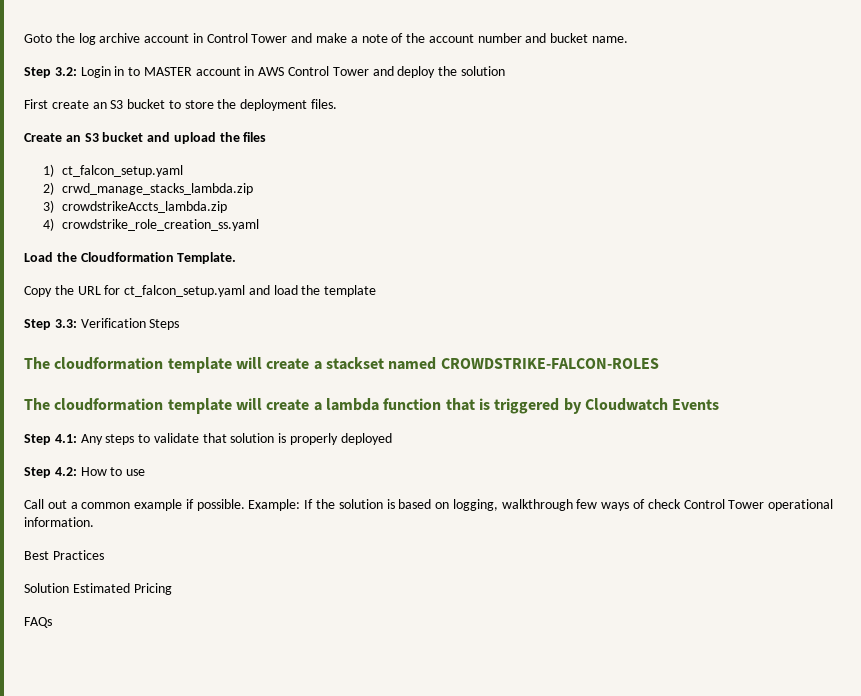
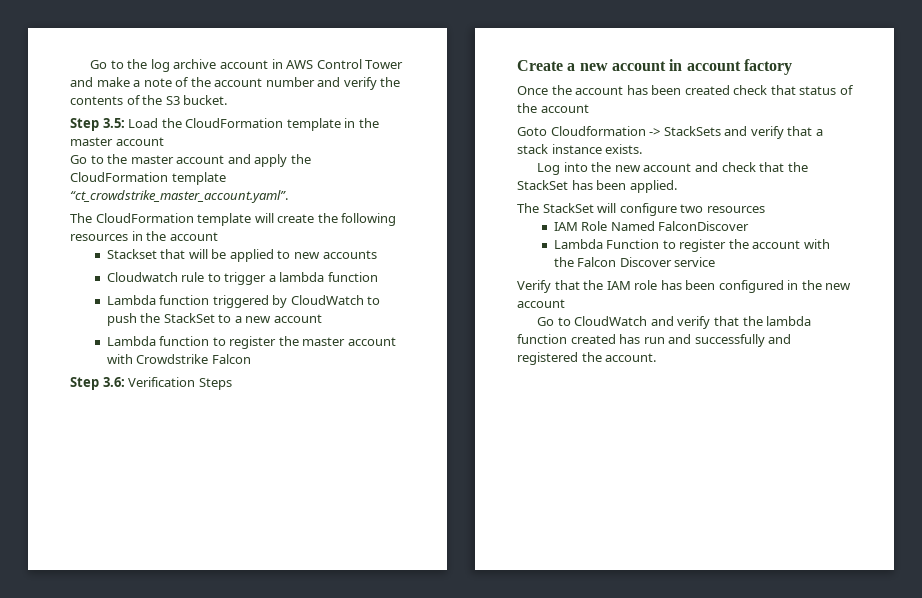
- Goto the log archive account in Control Tower and make a note of the account number and bucket name.
- Step 3.2: Login in to MASTER account in AWS Control Tower and deploy the solution
- First create an S3 bucket to store the deployment files.
- Create an S3 bucket and upload the files
- 1) ct_falcon_setup.yaml
- 2) crwd_manage_stacks_lambda.zip
- 3) crowdstrikeAccts_lambda.zip
- 4) crowdstrike_role_creation_ss.yaml
- Load the Cloudformation Template.
- Copy the URL for ct_falcon_setup.yaml and load the template
- Step 3.3: Verification Steps
+ Go to the log archive account in AWS Control Tower and make a note of the account number and verify the contents of the S3 bucket.
+ Step 3.5: Load the CloudFormation template in the master account
+ Go to the master account and apply the CloudFormation template “ct_crowdstrike_master_account.yaml”.
+ The CloudFormation template will create the following resources in the account
+ Stackset that will be applied to new accounts
+ Cloudwatch rule to trigger a lambda function
+ Lambda function triggered by CloudWatch to push the StackSet to a new account
+ Lambda function to register the master account with Crowdstrike Falcon
+ Step 3.6: Verification Steps
- The cloudformation template will create a stackset named CROWDSTRIKE-FALCON-ROLES
- The cloudformation template will create a lambda function that is triggered by Cloudwatch Events
- Step 4.1: Any steps to validate that solution is properly deployed
- Step 4.2: How to use
- Call out a common example if possible. Example: If the solution is based on logging, walkthrough few ways of check Control Tower operational information.
- Best Practices
- Solution Estimated Pricing
- FAQs
+ Create a new account in account factory
+ Once the account has been created check that status of the account
+ Goto Cloudformation -> StackSets and verify that a stack instance exists.
+ Log into the new account and check that the StackSet has been applied.
+ The StackSet will configure two resources
+ IAM Role Named FalconDiscover
+ Lambda Function to register the account with the Falcon Discover service
+ Verify that the IAM role has been configured in the new account
+ Go to CloudWatch and verify that the lambda function created has run and successfully and registered the account.

